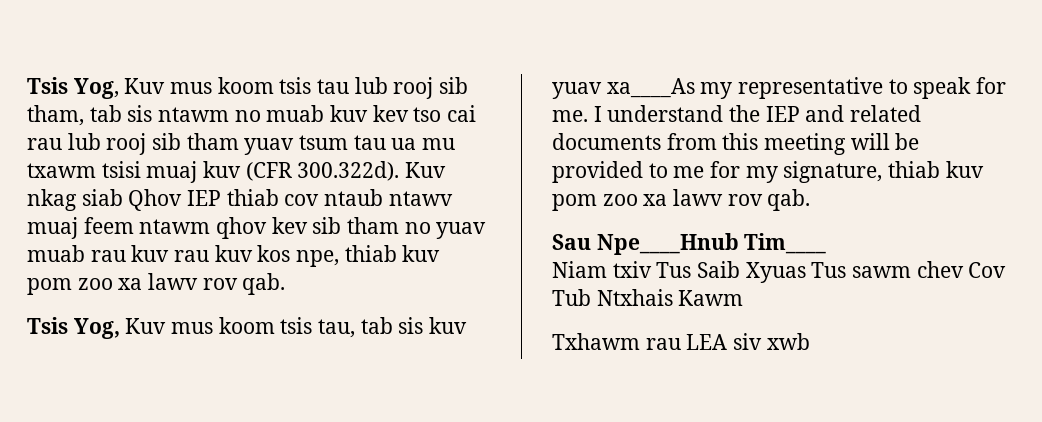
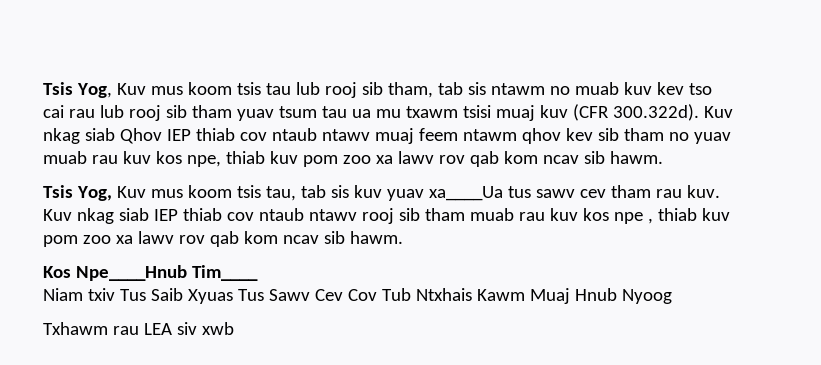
- Tsis Yog, Kuv mus koom tsis tau lub rooj sib tham, tab sis ntawm no muab kuv kev tso cai rau lub rooj sib tham yuav tsum tau ua mu txawm tsisi muaj kuv (CFR 300.322d). Kuv nkag siab Qhov IEP thiab cov ntaub ntawv muaj feem ntawm qhov kev sib tham no yuav muab rau kuv rau kuv kos npe, thiab kuv pom zoo xa lawv rov qab.
+ Tsis Yog, Kuv mus koom tsis tau lub rooj sib tham, tab sis ntawm no muab kuv kev tso cai rau lub rooj sib tham yuav tsum tau ua mu txawm tsisi muaj kuv (CFR 300.322d). Kuv nkag siab Qhov IEP thiab cov ntaub ntawv muaj feem ntawm qhov kev sib tham no yuav muab rau kuv kos npe, thiab kuv pom zoo xa lawv rov qab kom ncav sib hawm.
- Tsis Yog, Kuv mus koom tsis tau, tab sis kuv yuav xa____As my representative to speak for me. I understand the IEP and related documents from this meeting will be provided to me for my signature, thiab kuv pom zoo xa lawv rov qab.
- Sau Npe____Hnub Tim____
+ Tsis Yog, Kuv mus koom tsis tau, tab sis kuv yuav xa____Ua tus sawv cev tham rau kuv. Kuv nkag siab IEP thiab cov ntaub ntawv rooj sib tham muab rau kuv kos npe , thiab kuv pom zoo xa lawv rov qab kom ncav sib hawm.
+ Kos Npe____Hnub Tim____
- Niam txiv Tus Saib Xyuas Tus sawm chev Cov Tub Ntxhais Kawm
+ Niam txiv Tus Saib Xyuas Tus Sawv Cev Cov Tub Ntxhais Kawm Muaj Hnub Nyoog

